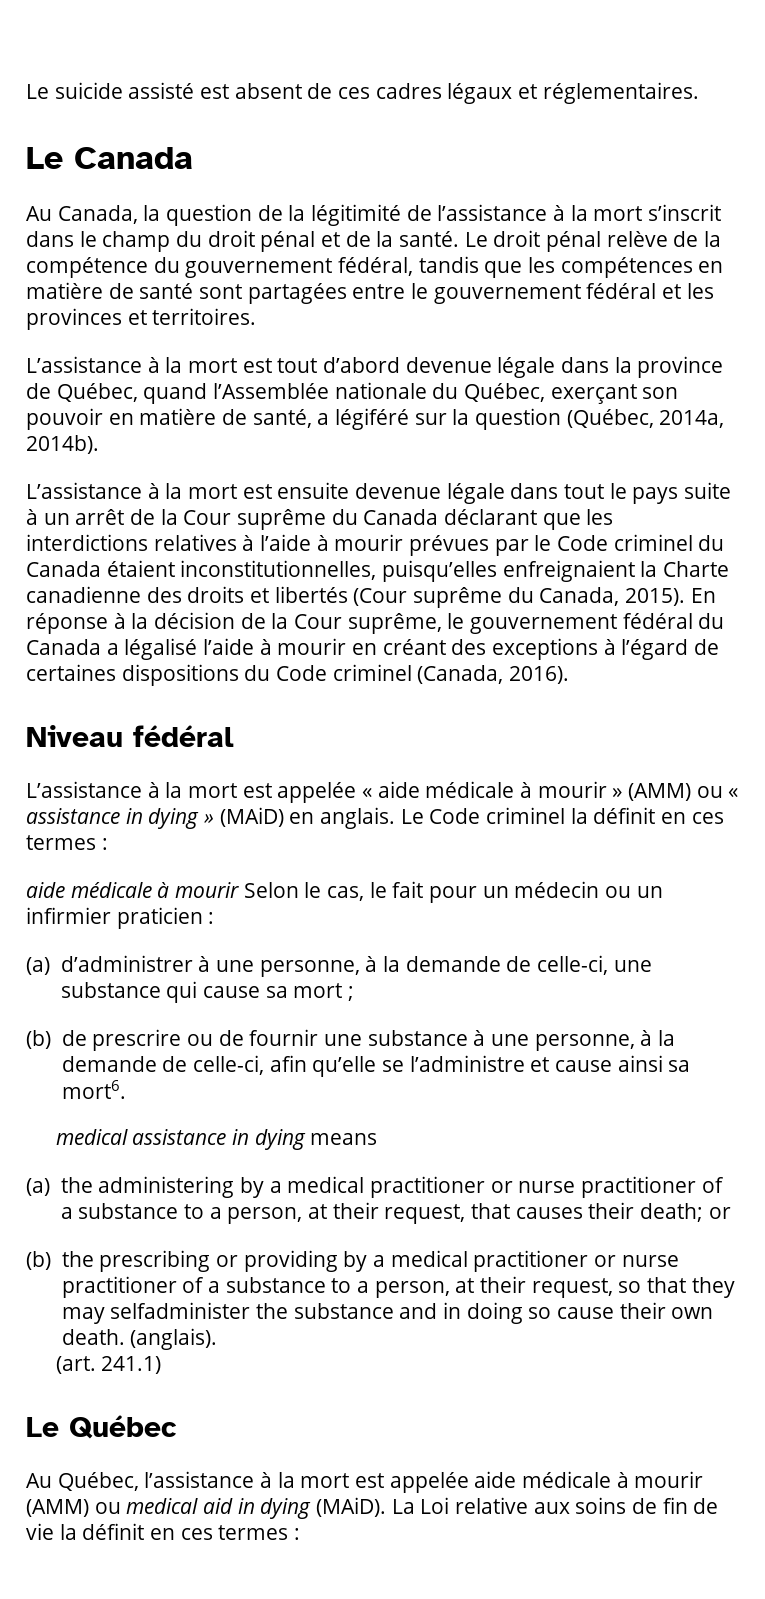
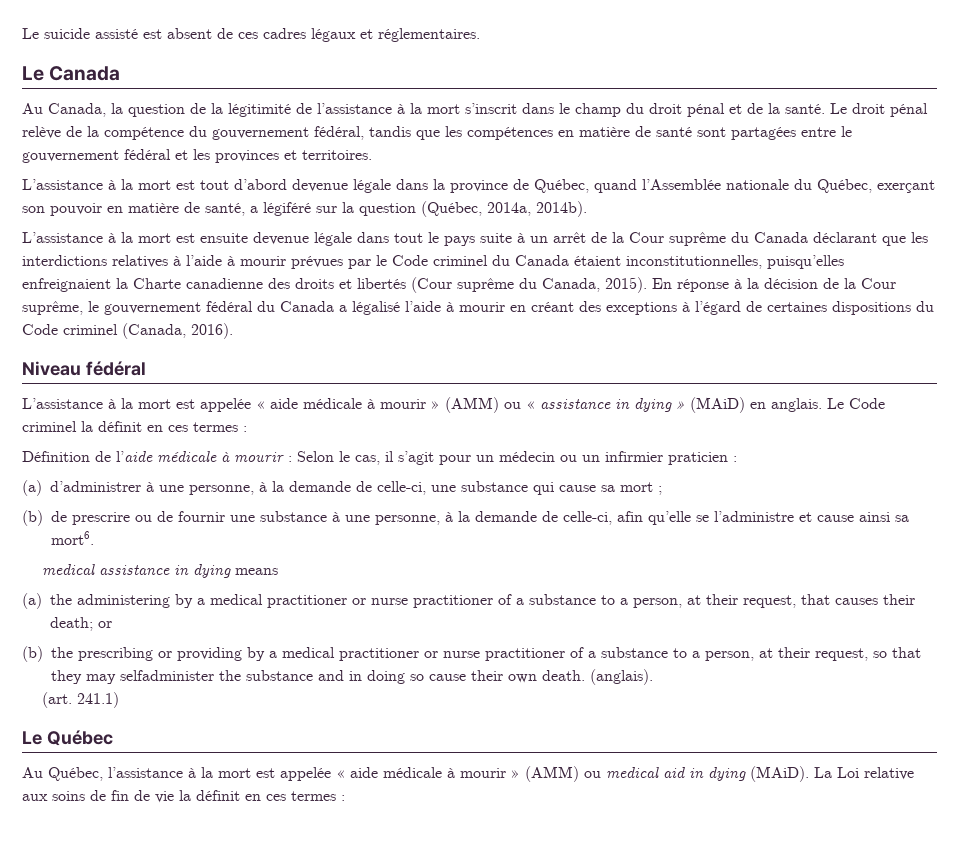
- aide médicale à mourir Selon le cas, le fait pour un médecin ou un infirmier praticien :
+ Définition de l’aide médicale à mourir : Selon le cas, il s’agit pour un médecin ou un infirmier praticien :
- Au Québec, l’assistance à la mort est appelée aide médicale à mourir (AMM) ou medical aid in dying (MAiD).
+ Au Québec, l’assistance à la mort est appelée « aide médicale à mourir » (AMM) ou medical aid in dying (MAiD).

